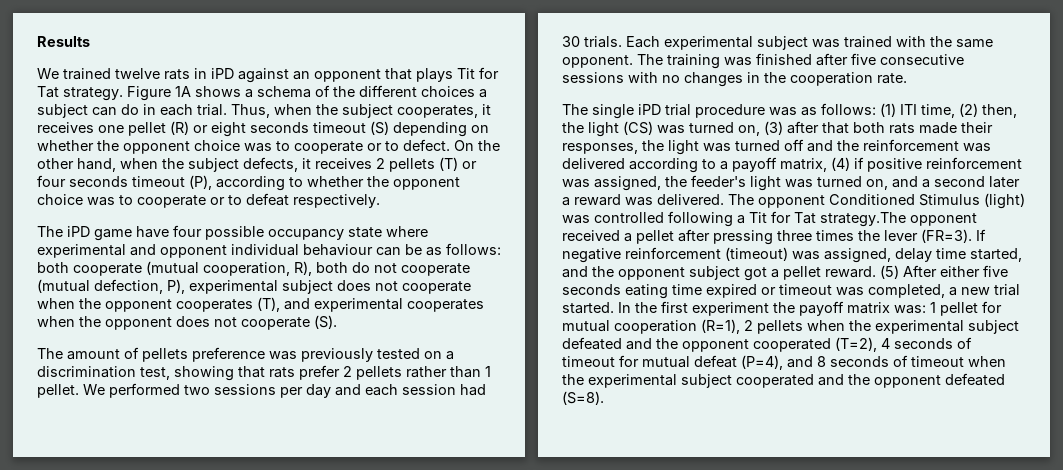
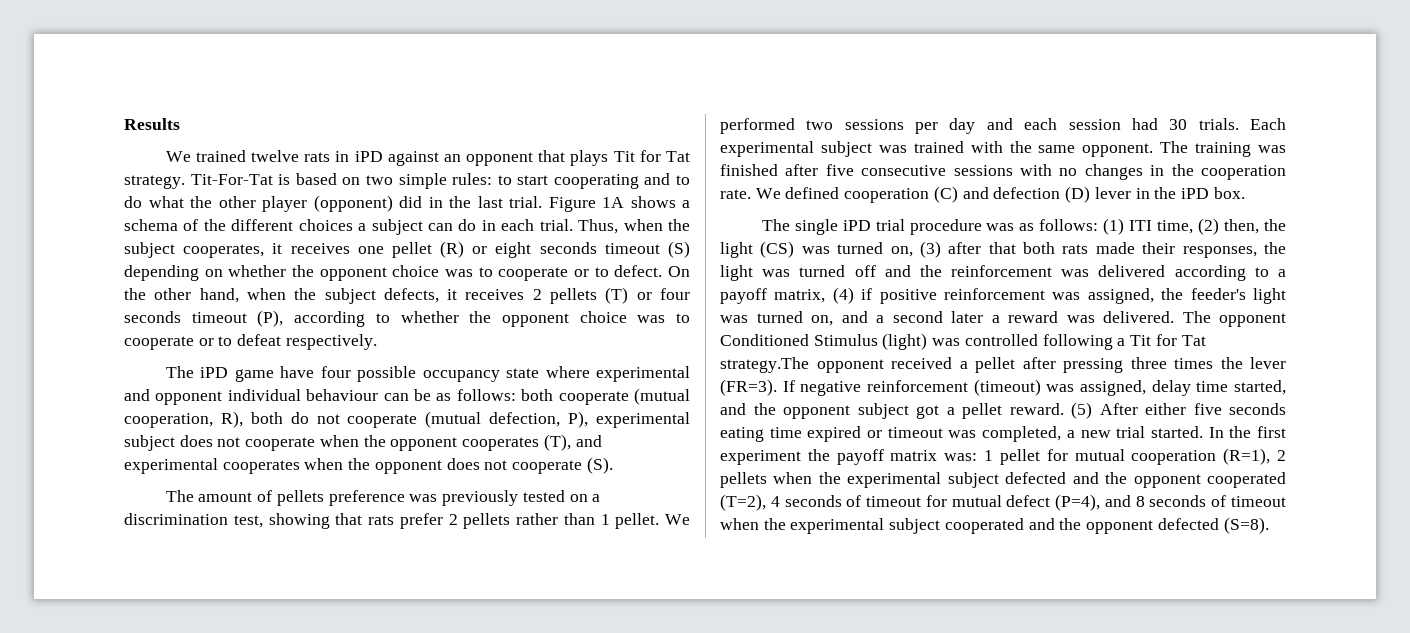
+ Tit-For-Tat is based on two simple rules: to start cooperating and to do what the other player (opponent) did in the last trial.
+ We defined cooperation (C) and defection (D) lever in the iPD box.
- In the first experiment the payoff matrix was: 1 pellet for mutual cooperation (R=1), 2 pellets when the experimental subject defeated and the opponent cooperated (T=2), 4 seconds of timeout for mutual defeat (P=4), and 8 seconds of timeout when the experimental subject cooperated and the opponent defeated (S=8).
+ In the first experiment the payoff matrix was: 1 pellet for mutual cooperation (R=1), 2 pellets when the experimental subject defected and the opponent cooperated (T=2), 4 seconds of timeout for mutual defect (P=4), and 8 seconds of timeout when the experimental subject cooperated and the opponent defected (S=8).

